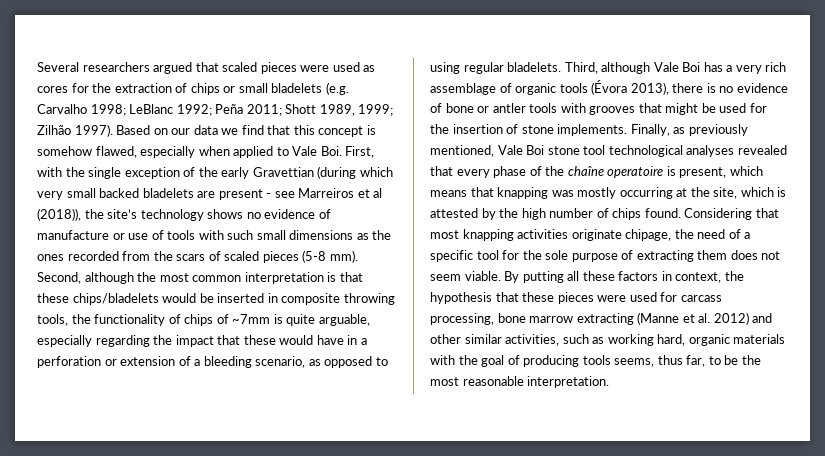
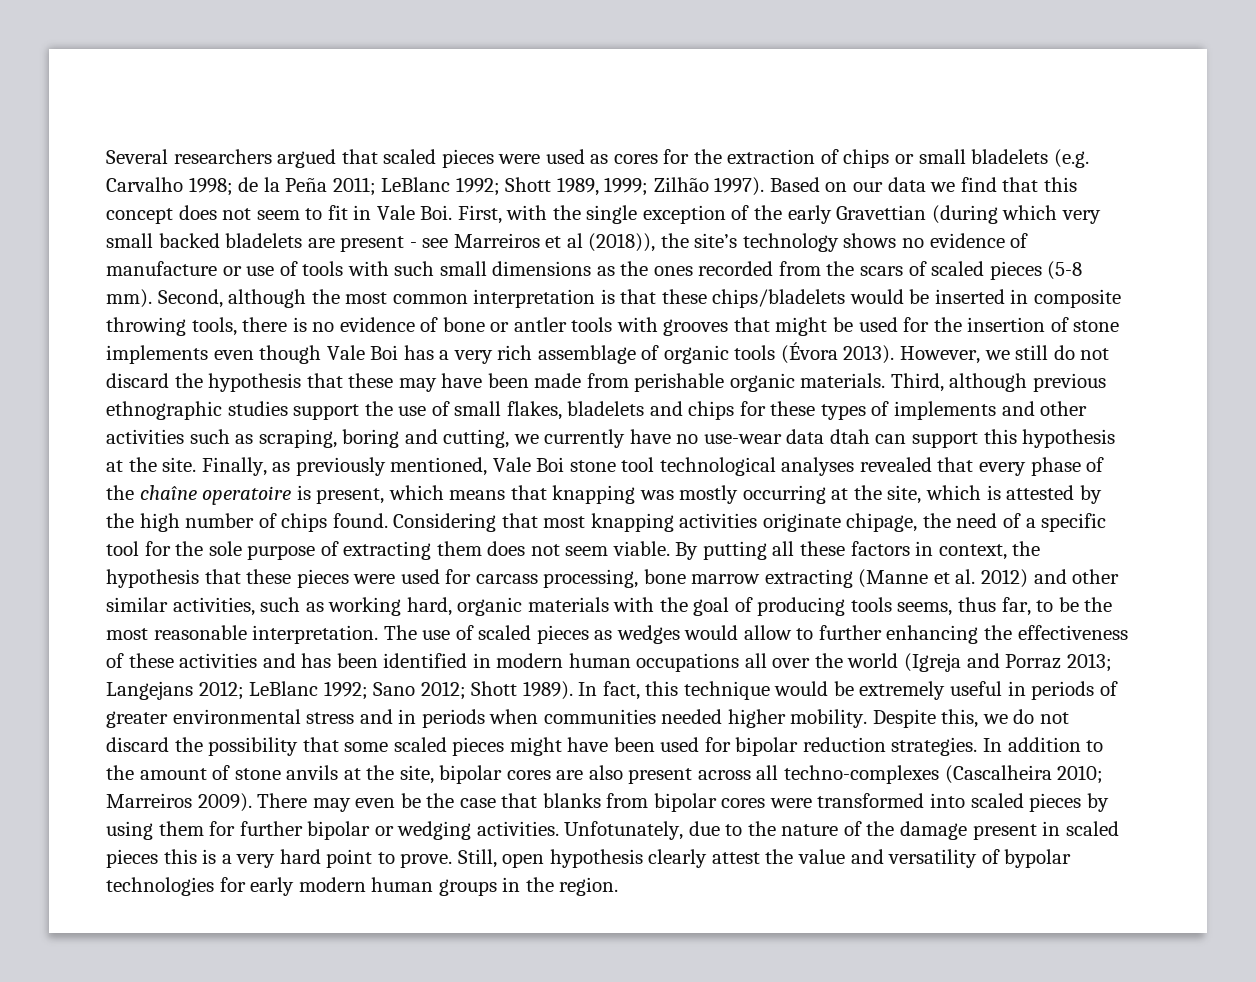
- Several researchers argued that scaled pieces were used as cores for the extraction of chips or small bladelets (e.g. Carvalho 1998; LeBlanc 1992; Peña 2011; Shott 1989, 1999; Zilhão 1997).
+ Several researchers argued that scaled pieces were used as cores for the extraction of chips or small bladelets (e.g. Carvalho 1998; de la Peña 2011; LeBlanc 1992; Shott 1989, 1999; Zilhão 1997).
- Based on our data we find that this concept is somehow flawed, especially when applied to Vale Boi. First, with the single exception of the early Gravettian (during which very small backed bladelets are present - see Marreiros et al (2018)), the site’s technology shows no evidence of manufacture or use of tools with such small dimensions as the ones recorded from the scars of scaled pieces (5-8 mm).
+ Based on our data we find that this concept does not seem to fit in Vale Boi. First, with the single exception of the early Gravettian (during which very small backed bladelets are present - see Marreiros et al (2018)), the site’s technology shows no evidence of manufacture or use of tools with such small dimensions as the ones recorded from the scars of scaled pieces (5-8 mm).
- Second, although the most common interpretation is that these chips/bladelets would be inserted in composite throwing tools, the functionality of chips of ~7mm is quite arguable, especially regarding the impact that these would have in a perforation or extension of a bleeding scenario, as opposed to using regular bladelets. Third, although Vale Boi has a very rich assemblage of organic tools (Évora 2013), there is no evidence of bone or antler tools with grooves that might be used for the insertion of stone implements.
+ Second, although the most common interpretation is that these chips/bladelets would be inserted in composite throwing tools, there is no evidence of bone or antler tools with grooves that might be used for the insertion of stone implements even though Vale Boi has a very rich assemblage of organic tools (Évora 2013). However, we still do not discard the hypothesis that these may have been made from perishable organic materials. Third, although previous ethnographic studies support the use of small flakes, bladelets and chips for these types of implements and other activities such as scraping, boring and cutting, we currently have no use-wear data dtah can support this hypothesis at the site.
+ The use of scaled pieces as wedges would allow to further enhancing the effectiveness of these activities and has been identified in modern human occupations all over the world (Igreja and Porraz 2013; Langejans 2012; LeBlanc 1992; Sano 2012; Shott 1989). In fact, this technique would be extremely useful in periods of greater environmental stress and in periods when communities needed higher mobility. Despite this, we do not discard the possibility that some scaled pieces might have been used for bipolar reduction strategies. In addition to the amount of stone anvils at the site, bipolar cores are also present across all techno-complexes (Cascalheira 2010; Marreiros 2009). There may even be the case that blanks from bipolar cores were transformed into scaled pieces by using them for further bipolar or wedging activities. Unfotunately, due to the nature of the damage present in scaled pieces this is a very hard point to prove. Still, open hypothesis clearly attest the value and versatility of bypolar technologies for early modern human groups in the region.

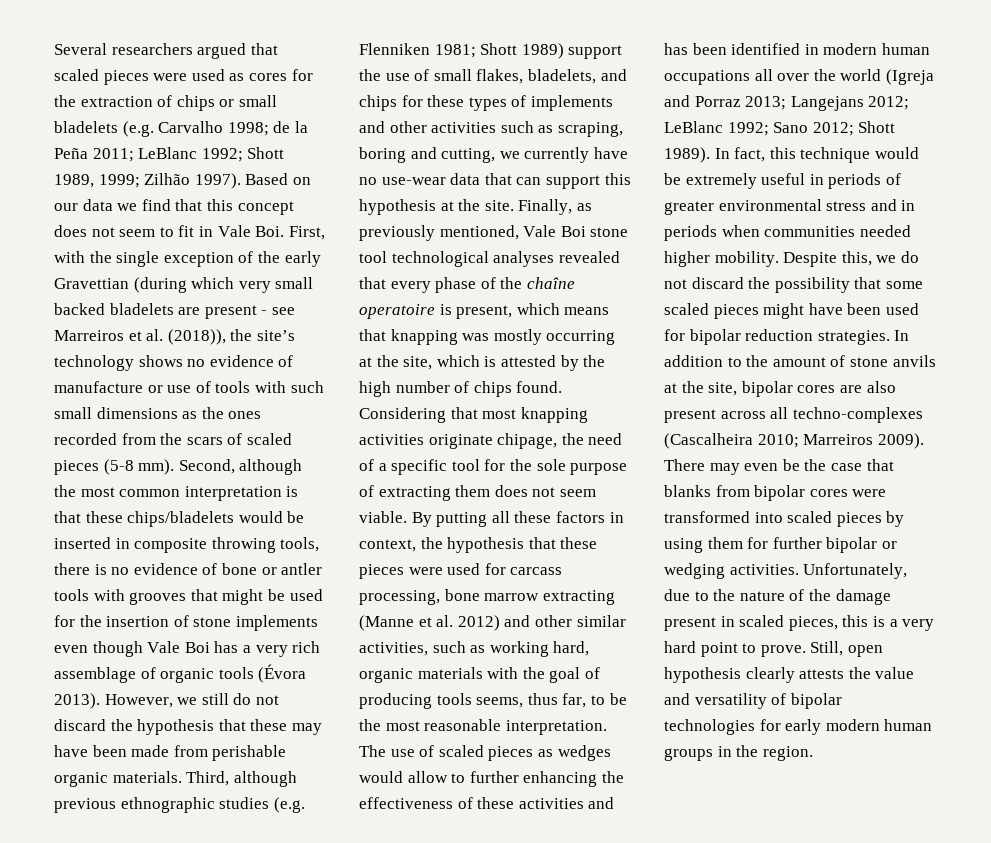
- Based on our data we find that this concept does not seem to fit in Vale Boi. First, with the single exception of the early Gravettian (during which very small backed bladelets are present - see Marreiros et al (2018)), the site’s technology shows no evidence of manufacture or use of tools with such small dimensions as the ones recorded from the scars of scaled pieces (5-8 mm).
+ Based on our data we find that this concept does not seem to fit in Vale Boi. First, with the single exception of the early Gravettian (during which very small backed bladelets are present - see Marreiros et al. (2018)), the site’s technology shows no evidence of manufacture or use of tools with such small dimensions as the ones recorded from the scars of scaled pieces (5-8 mm).
- Third, although previous ethnographic studies support the use of small flakes, bladelets and chips for these types of implements and other activities such as scraping, boring and cutting, we currently have no use-wear data dtah can support this hypothesis at the site.
+ Third, although previous ethnographic studies (e.g. Flenniken 1981; Shott 1989) support the use of small flakes, bladelets, and chips for these types of implements and other activities such as scraping, boring and cutting, we currently have no use-wear data that can support this hypothesis at the site.
- Unfotunately, due to the nature of the damage present in scaled pieces this is a very hard point to prove.
+ Unfortunately, due to the nature of the damage present in scaled pieces, this is a very hard point to prove.
- Still, open hypothesis clearly attest the value and versatility of bypolar technologies for early modern human groups in the region.
+ Still, open hypothesis clearly attests the value and versatility of bipolar technologies for early modern human groups in the region.

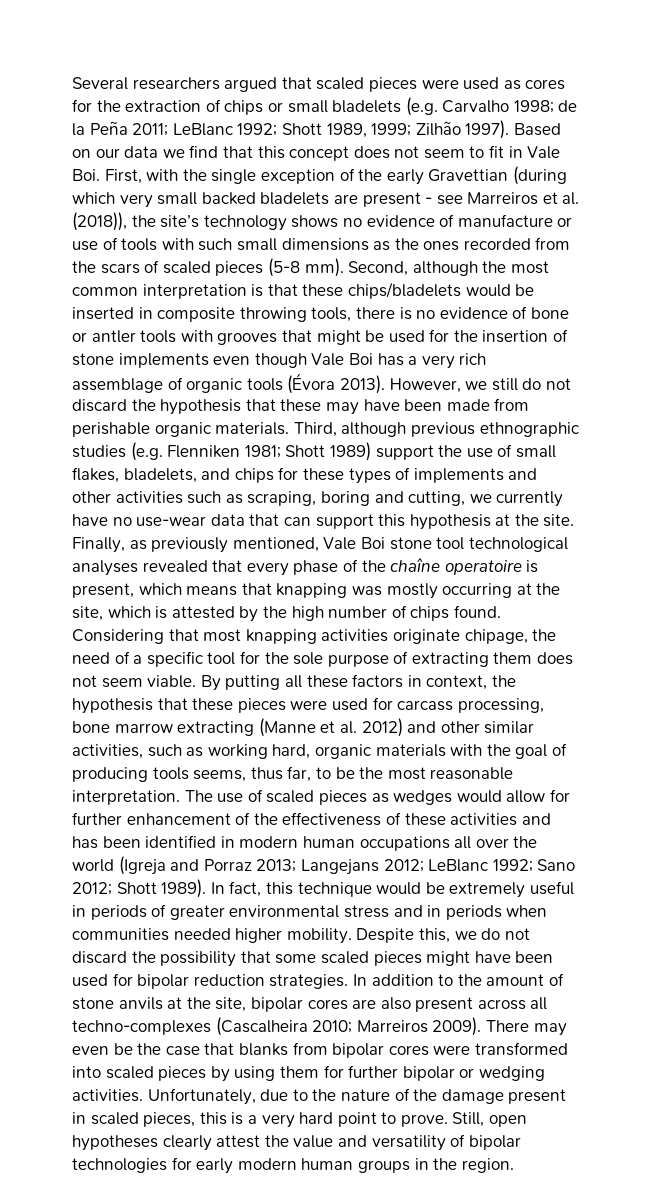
- The use of scaled pieces as wedges would allow to further enhancing the effectiveness of these activities and has been identified in modern human occupations all over the world (Igreja and Porraz 2013; Langejans 2012; LeBlanc 1992; Sano 2012; Shott 1989).
+ The use of scaled pieces as wedges would allow for further enhancement of the effectiveness of these activities and has been identified in modern human occupations all over the world (Igreja and Porraz 2013; Langejans 2012; LeBlanc 1992; Sano 2012; Shott 1989).
- Still, open hypothesis clearly attests the value and versatility of bipolar technologies for early modern human groups in the region.
+ Still, open hypotheses clearly attest the value and versatility of bipolar technologies for early modern human groups in the region.

